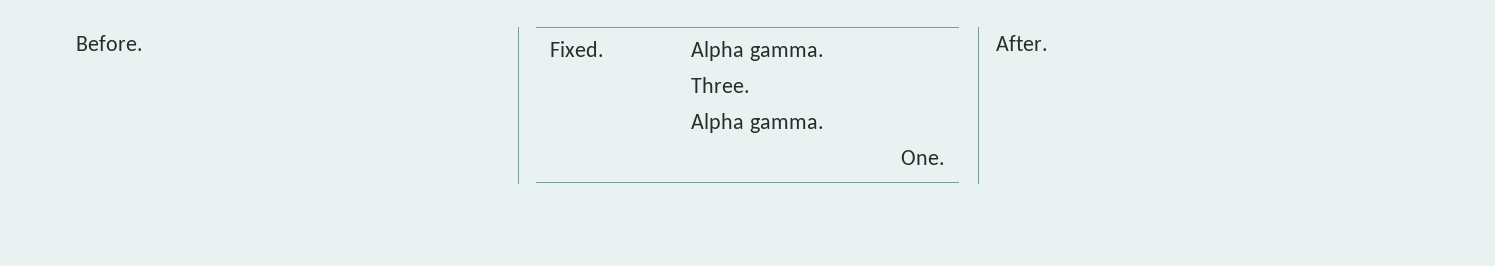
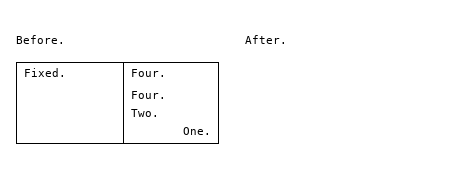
- Fixed. | Alpha gamma.
- Three.
- Alpha gamma.
+ Fixed. | Four.
+ Four.
+ Two.

